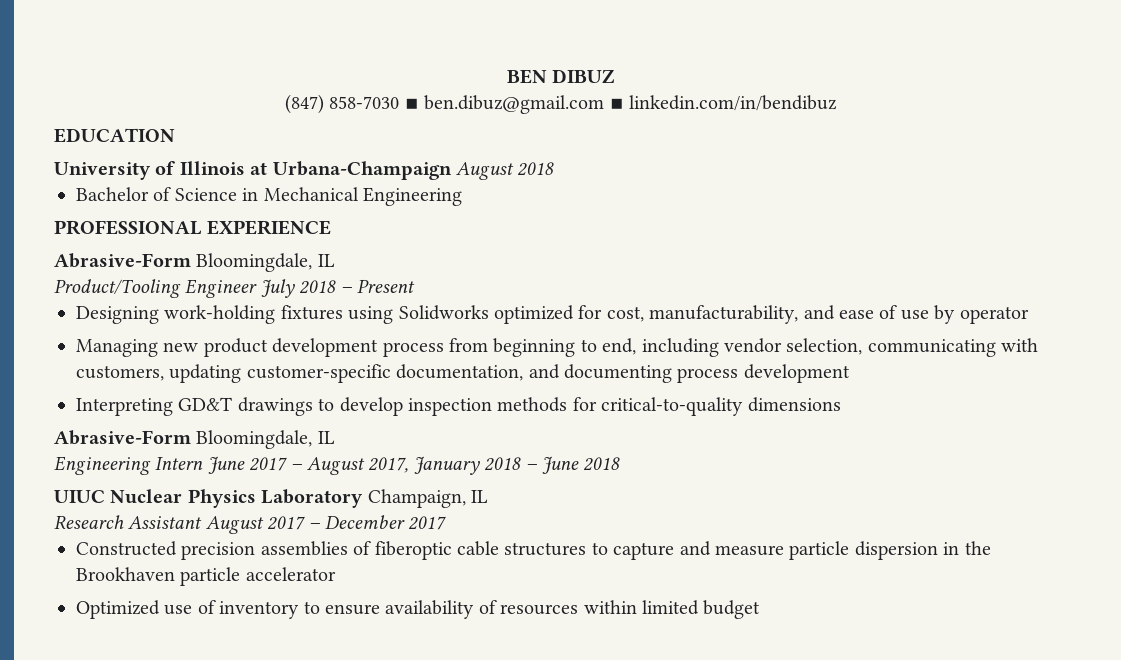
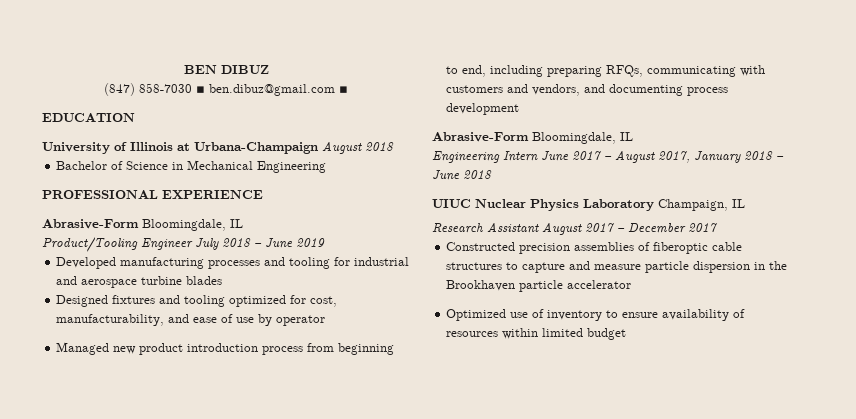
- (847) 858-7030 ▪ ben.dibuz@gmail.com ▪ linkedin.com/in/bendibuz
+ (847) 858-7030 ▪ ben.dibuz@gmail.com ▪
- Product/Tooling Engineer July 2018 – Present
- Designing work-holding fixtures using Solidworks optimized for cost, manufacturability, and ease of use by operator
+ Product/Tooling Engineer July 2018 – June 2019
+ Developed manufacturing processes and tooling for industrial and aerospace turbine blades
+ Designed fixtures and tooling optimized for cost, manufacturability, and ease of use by operator
- Managing new product development process from beginning to end, including vendor selection, communicating with customers, updating customer-specific documentation, and documenting process development
- Interpreting GD&T drawings to develop inspection methods for critical-to-quality dimensions
+ Managed new product introduction process from beginning to end, including preparing RFQs, communicating with customers and vendors, and documenting process development

